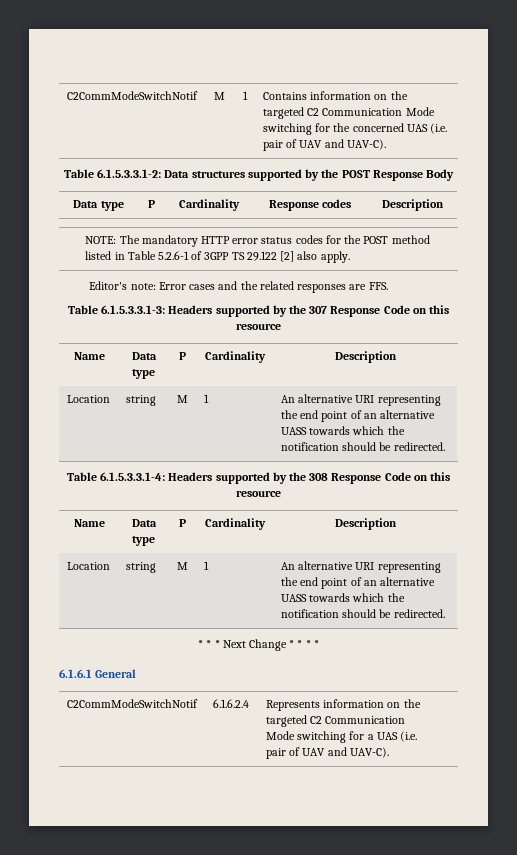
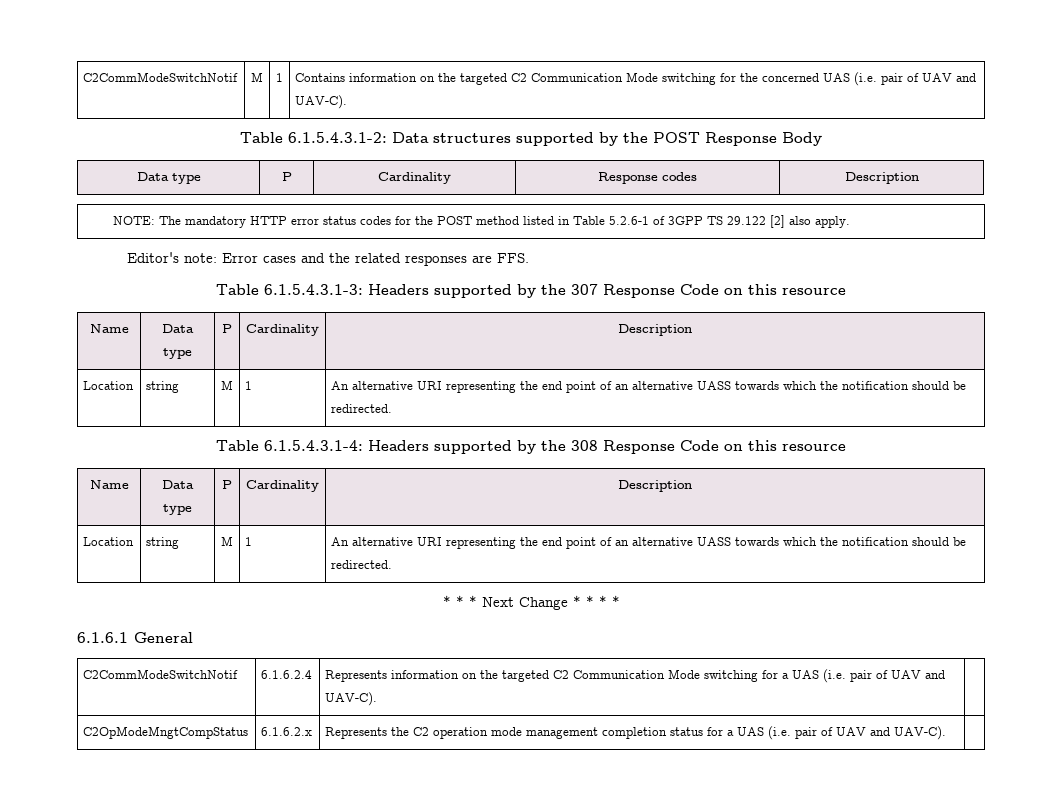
- Table 6.1.5.3.3.1-2: Data structures supported by the POST Response Body
+ Table 6.1.5.4.3.1-2: Data structures supported by the POST Response Body
- Table 6.1.5.3.3.1-3: Headers supported by the 307 Response Code on this resource
+ Table 6.1.5.4.3.1-3: Headers supported by the 307 Response Code on this resource
- Table 6.1.5.3.3.1-4: Headers supported by the 308 Response Code on this resource
+ Table 6.1.5.4.3.1-4: Headers supported by the 308 Response Code on this resource
+ C2OpModeMngtCompStatus | 6.1.6.2.x | Represents the C2 operation mode management completion status for a UAS (i.e. pair of UAV and UAV-C). |

